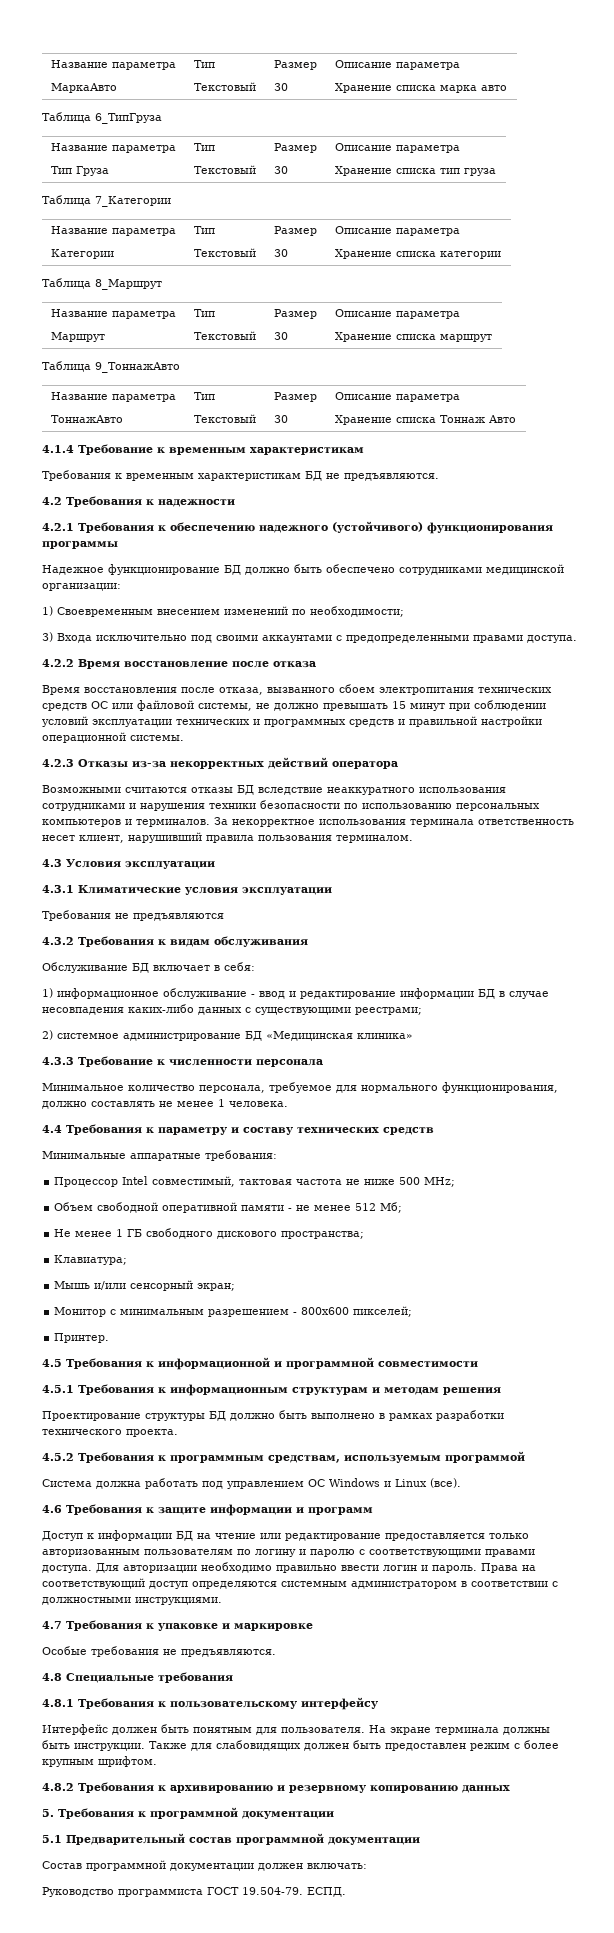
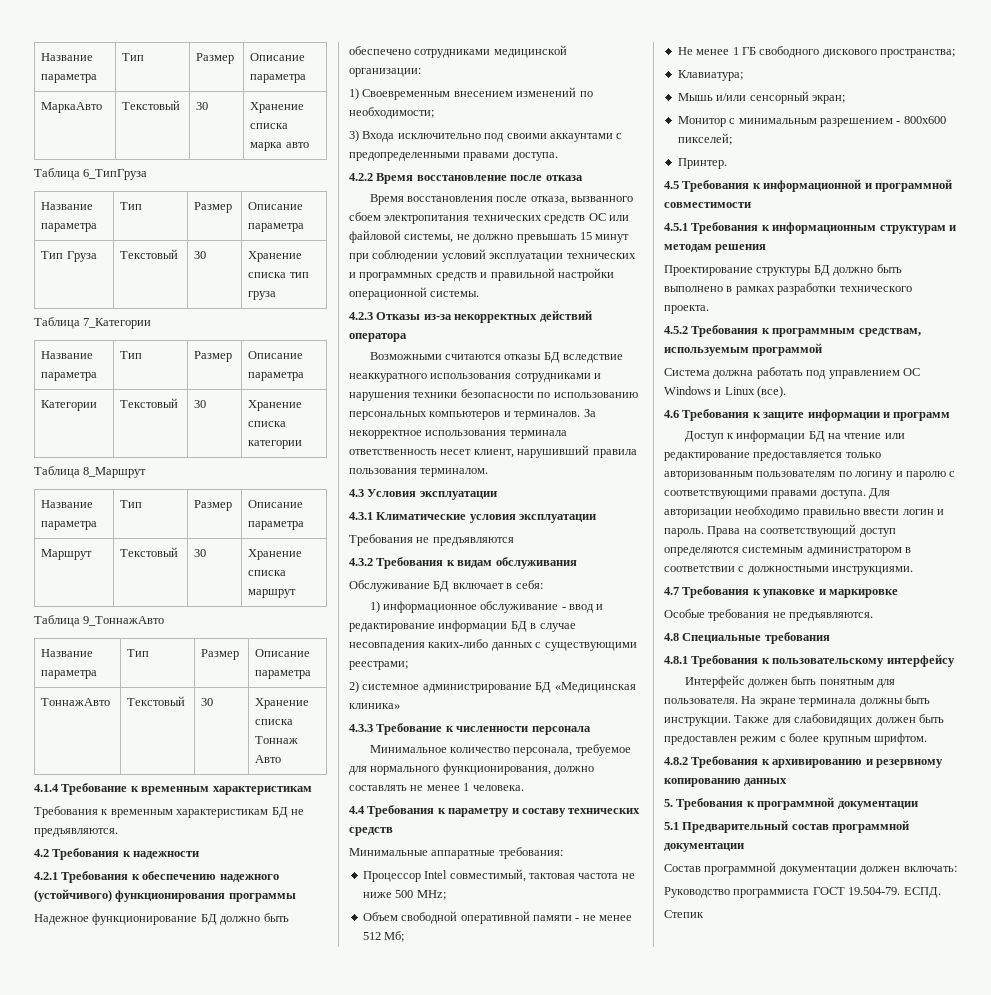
+ Степик

